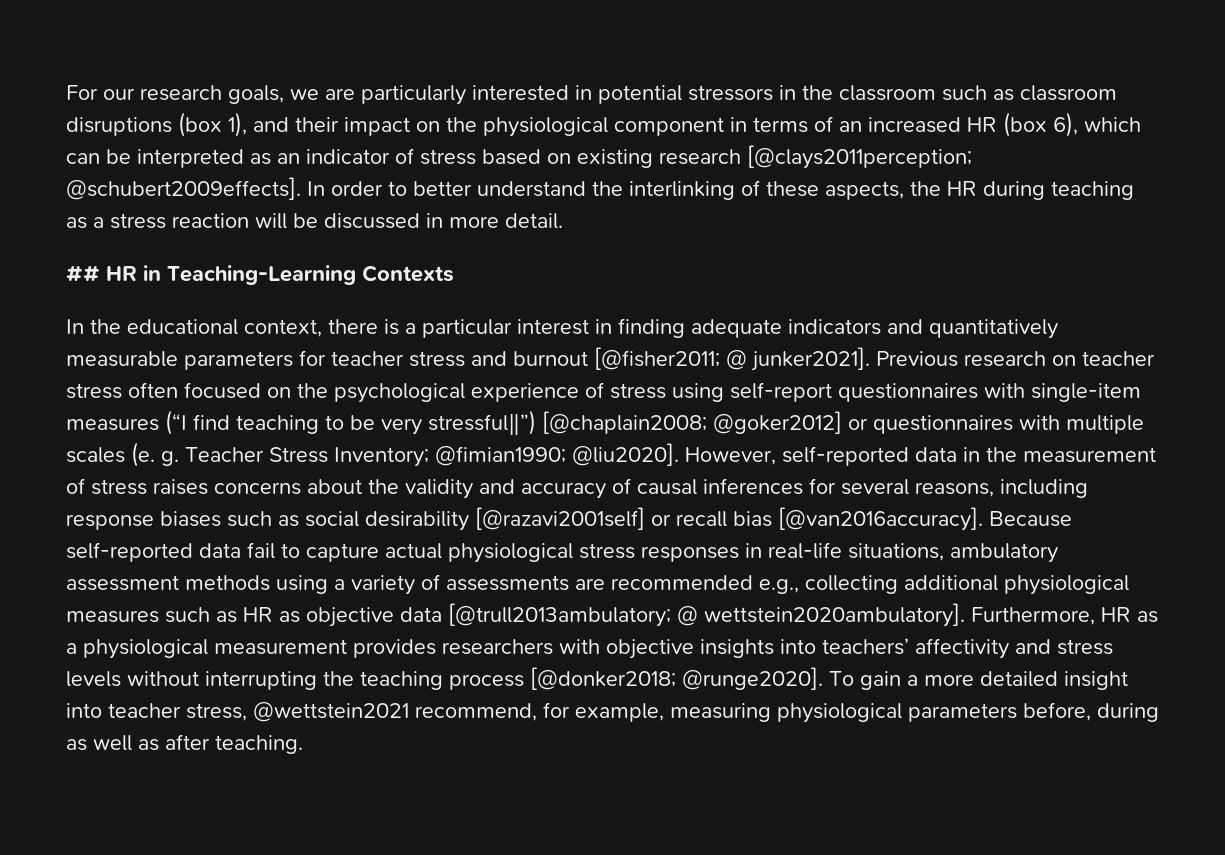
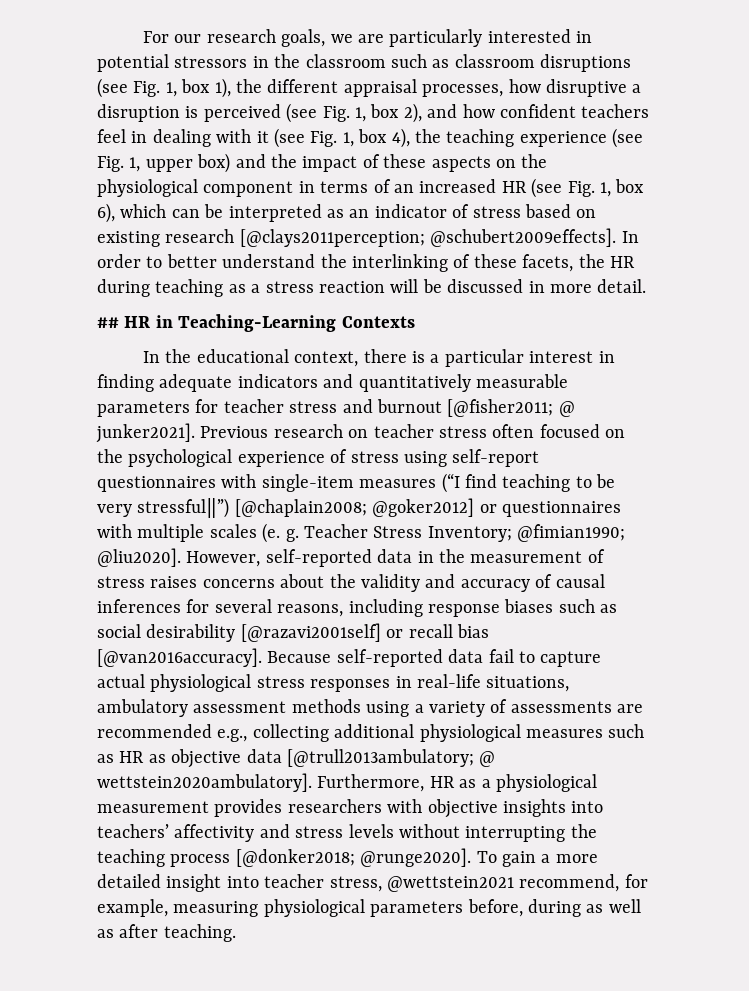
- For our research goals, we are particularly interested in potential stressors in the classroom such as classroom disruptions (box 1), and their impact on the physiological component in terms of an increased HR (box 6), which can be interpreted as an indicator of stress based on existing research [@clays2011perception; @schubert2009effects].
+ For our research goals, we are particularly interested in potential stressors in the classroom such as classroom disruptions (see Fig. 1, box 1), the different appraisal processes, how disruptive a disruption is perceived (see Fig. 1, box 2), and how confident teachers feel in dealing with it (see Fig. 1, box 4), the teaching experience (see Fig. 1, upper box) and the impact of these aspects on the physiological component in terms of an increased HR (see Fig. 1, box 6), which can be interpreted as an indicator of stress based on existing research [@clays2011perception; @schubert2009effects].
- In order to better understand the interlinking of these aspects, the HR during teaching as a stress reaction will be discussed in more detail.
+ In order to better understand the interlinking of these facets, the HR during teaching as a stress reaction will be discussed in more detail.

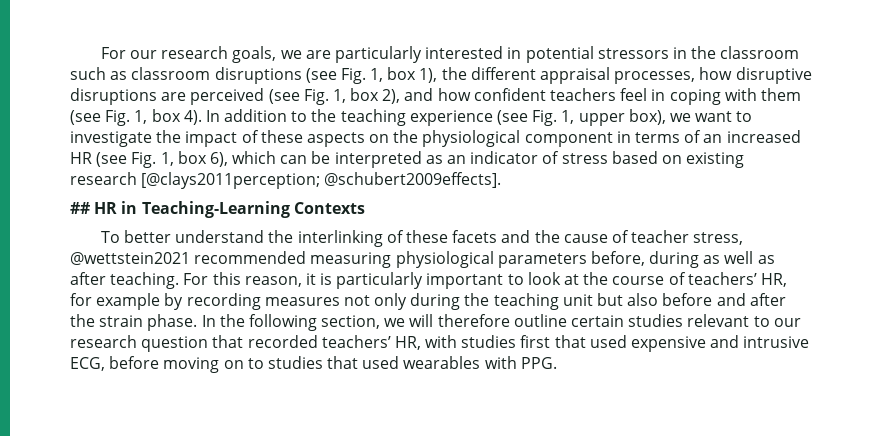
- For our research goals, we are particularly interested in potential stressors in the classroom such as classroom disruptions (see Fig. 1, box 1), the different appraisal processes, how disruptive a disruption is perceived (see Fig. 1, box 2), and how confident teachers feel in dealing with it (see Fig. 1, box 4), the teaching experience (see Fig. 1, upper box) and the impact of these aspects on the physiological component in terms of an increased HR (see Fig. 1, box 6), which can be interpreted as an indicator of stress based on existing research [@clays2011perception;
+ For our research goals, we are particularly interested in potential stressors in the classroom such as classroom disruptions (see Fig. 1, box 1), the different appraisal processes, how disruptive disruptions are perceived (see Fig. 1, box 2), and how confident teachers feel in coping with them (see Fig. 1, box 4). In addition to the teaching experience (see Fig. 1, upper box), we want to investigate the impact of these aspects on the physiological component in terms of an increased HR (see Fig. 1, box 6), which can be interpreted as an indicator of stress based on existing research [@clays2011perception;
- In order to better understand the interlinking of these facets, the HR during teaching as a stress reaction will be discussed in more detail.
- In the educational context, there is a particular interest in finding adequate indicators and quantitatively measurable parameters for teacher stress and burnout [@fisher2011; @ junker2021]. Previous research on teacher stress often focused on the psychological experience of stress using self-report questionnaires with single-item measures (“I find teaching to be very stressful‖”) [@chaplain2008; @goker2012] or questionnaires with multiple scales (e. g. Teacher Stress Inventory; @fimian1990; @liu2020]. However, self-reported data in the measurement of stress raises concerns about the validity and accuracy of causal inferences for several reasons, including response biases such as social desirability [@razavi2001self] or recall bias [@van2016accuracy]. Because self-reported data fail to capture actual physiological stress responses in real-life situations, ambulatory assessment methods using a variety of assessments are recommended e.g., collecting additional physiological measures such as HR as objective data [@trull2013ambulatory; @ wettstein2020ambulatory]. Furthermore, HR as a physiological measurement provides researchers with objective insights into teachers’ affectivity and stress levels without interrupting the teaching process [@donker2018; @runge2020]. To gain a more detailed insight into teacher stress, @wettstein2021 recommend, for example, measuring physiological parameters before, during as well as after teaching.
+ To better understand the interlinking of these facets and the cause of teacher stress, @wettstein2021 recommended measuring physiological parameters before, during as well as after teaching.
+ For this reason, it is particularly important to look at the course of teachers’ HR, for example by recording measures not only during the teaching unit but also before and after the strain phase. In the following section, we will therefore outline certain studies relevant to our research question that recorded teachers’ HR, with studies first that used expensive and intrusive ECG, before moving on to studies that used wearables with PPG.

